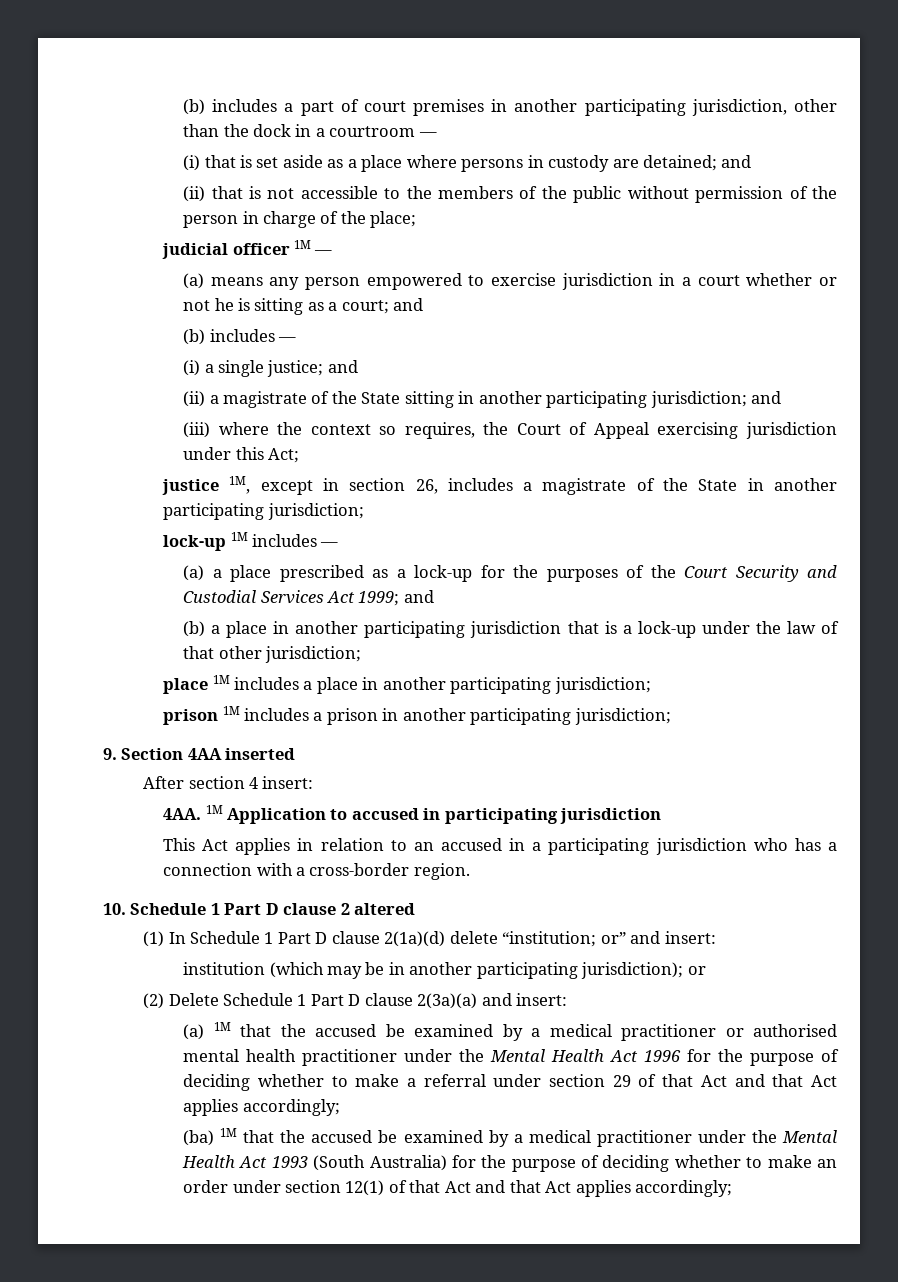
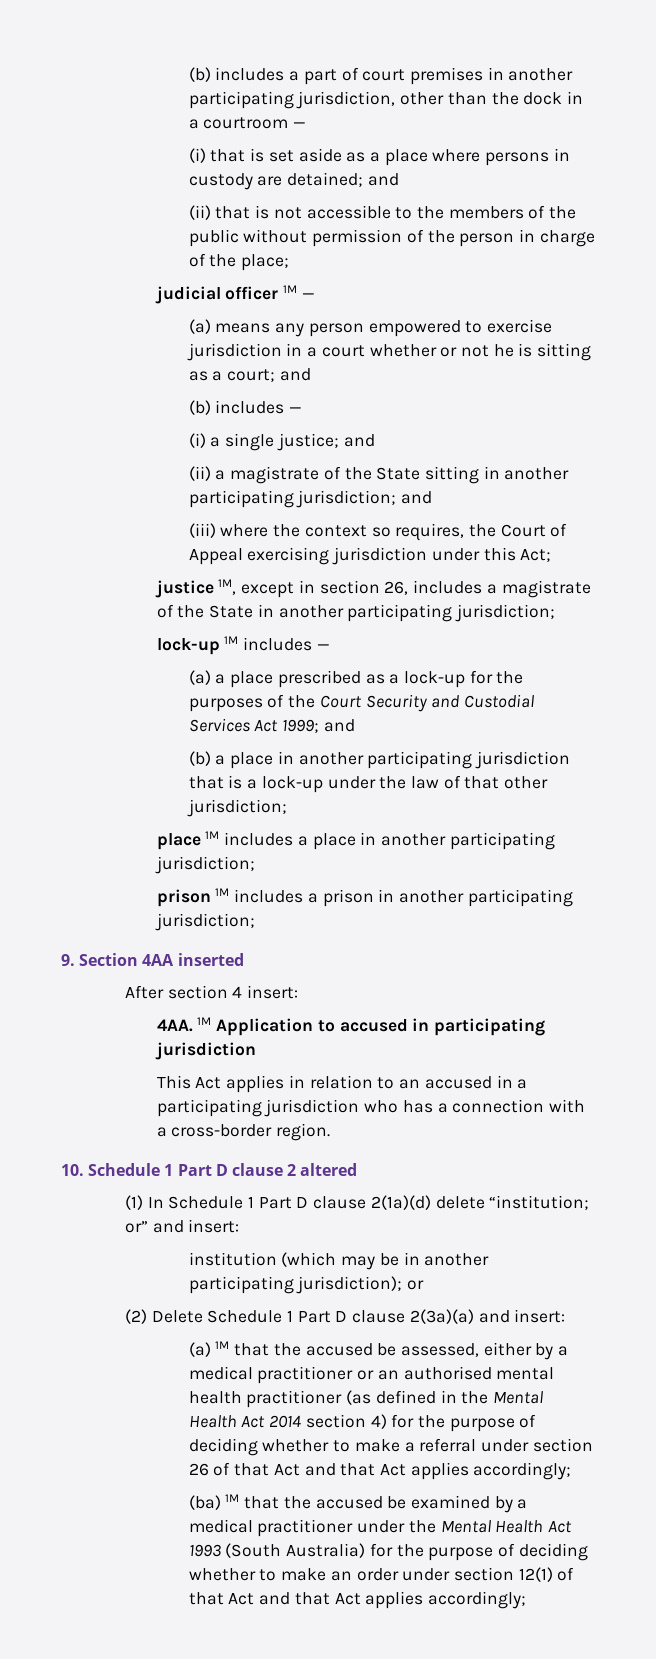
- (a) 1M that the accused be examined by a medical practitioner or authorised mental health practitioner under the Mental Health Act 1996 for the purpose of deciding whether to make a referral under section 29 of that Act and that Act applies accordingly;
+ (a) 1M that the accused be assessed, either by a medical practitioner or an authorised mental health practitioner (as defined in the Mental Health Act 2014 section 4) for the purpose of deciding whether to make a referral under section 26 of that Act and that Act applies accordingly;

